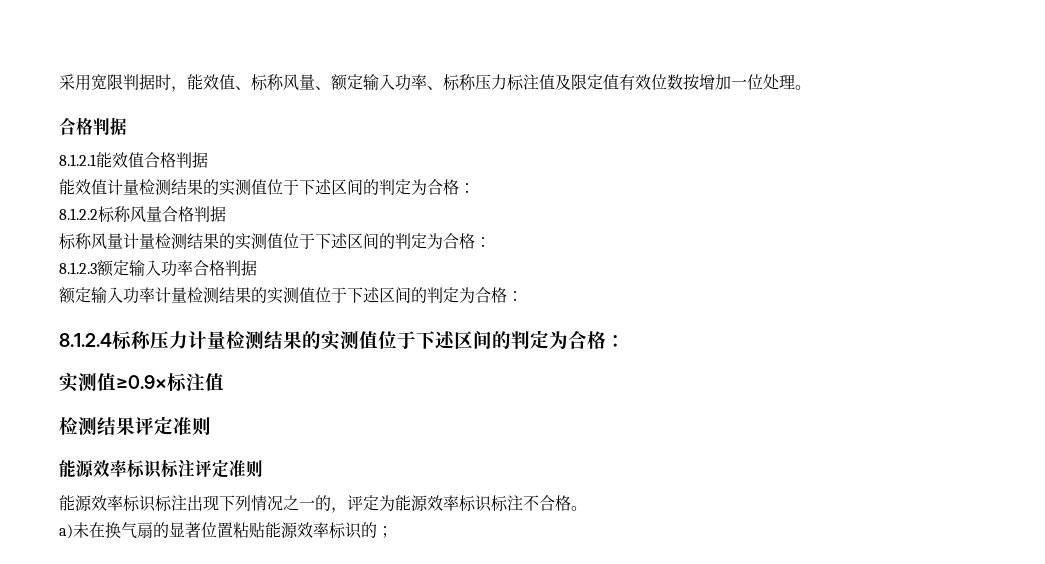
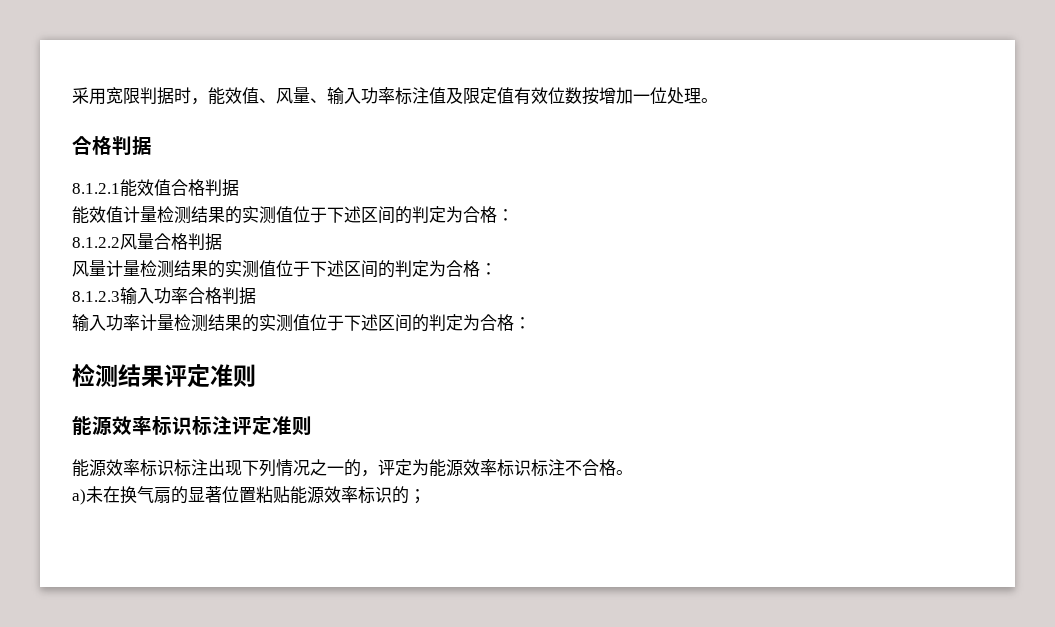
- 采用宽限判据时，能效值、标称风量、额定输入功率、标称压力标注值及限定值有效位数按增加一位处理。
+ 采用宽限判据时，能效值、风量、输入功率标注值及限定值有效位数按增加一位处理。
- 8.1.2.2标称风量合格判据
+ 8.1.2.2风量合格判据
- 标称风量计量检测结果的实测值位于下述区间的判定为合格：
+ 风量计量检测结果的实测值位于下述区间的判定为合格：
- 8.1.2.3额定输入功率合格判据
+ 8.1.2.3输入功率合格判据
- 额定输入功率计量检测结果的实测值位于下述区间的判定为合格：
+ 输入功率计量检测结果的实测值位于下述区间的判定为合格：
- 8.1.2.4标称压力计量检测结果的实测值位于下述区间的判定为合格：
- 实测值≥0.9×标注值

